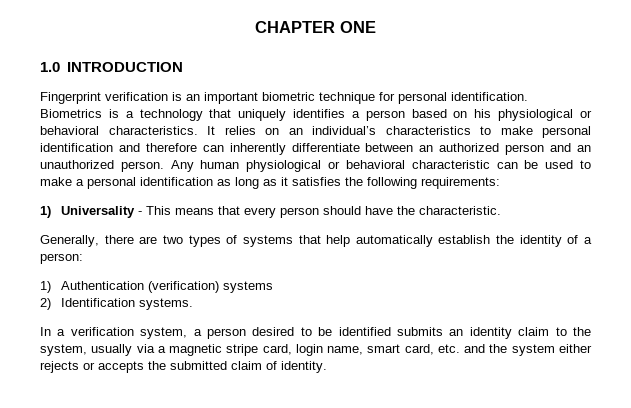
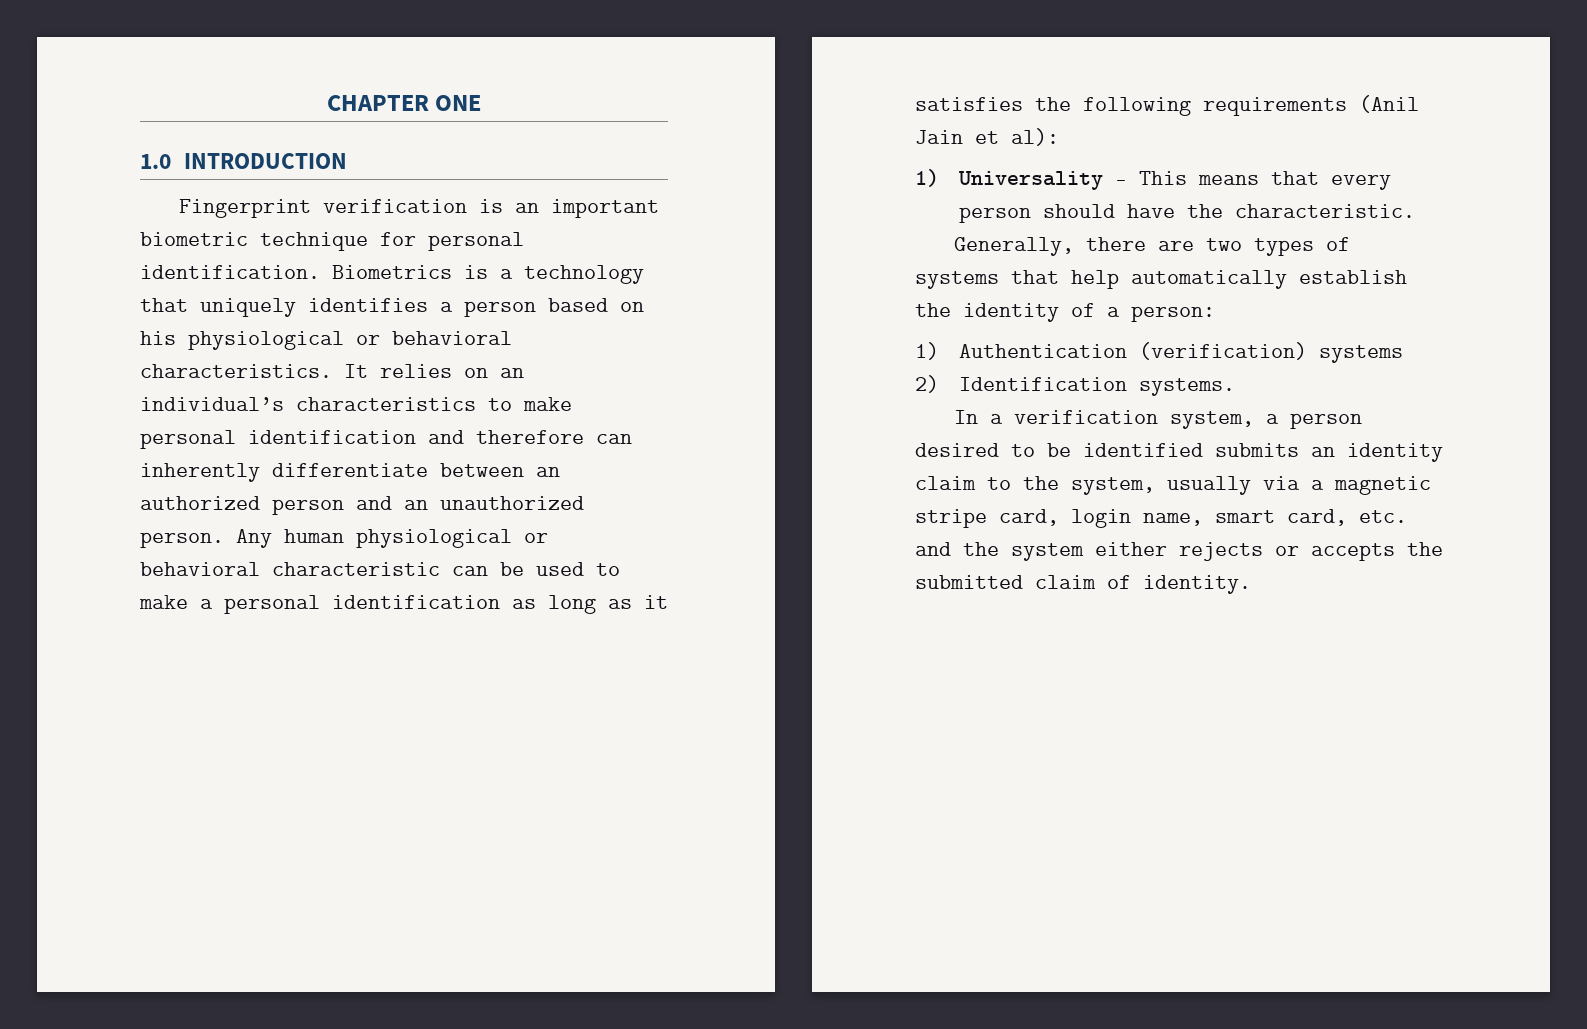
- Any human physiological or behavioral characteristic can be used to make a personal identification as long as it satisfies the following requirements:
+ Any human physiological or behavioral characteristic can be used to make a personal identification as long as it satisfies the following requirements (Anil Jain et al):

